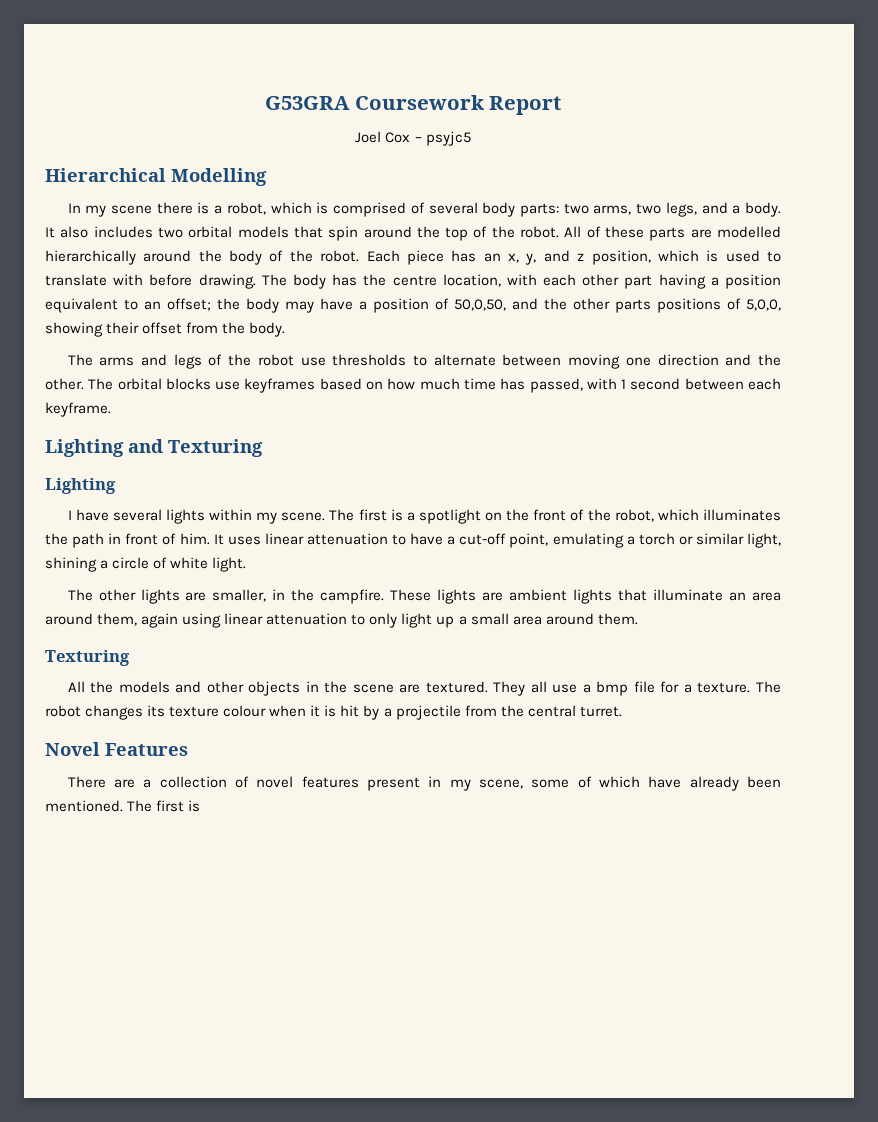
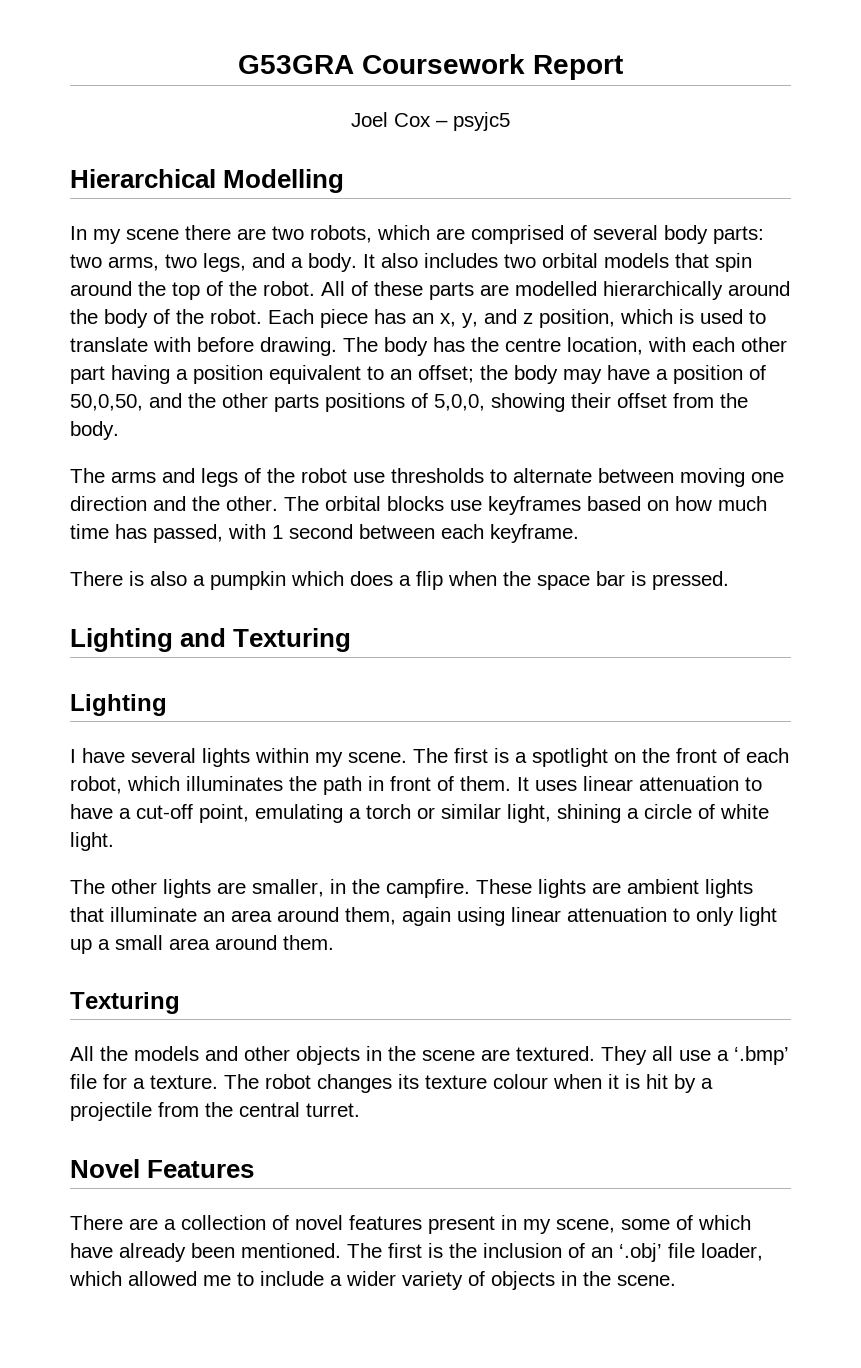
- In my scene there is a robot, which is comprised of several body parts: two arms, two legs, and a body.
+ In my scene there are two robots, which are comprised of several body parts: two arms, two legs, and a body.
+ There is also a pumpkin which does a flip when the space bar is pressed.
- The first is a spotlight on the front of the robot, which illuminates the path in front of him.
+ The first is a spotlight on the front of each robot, which illuminates the path in front of them.
- They all use a bmp file for a texture.
+ They all use a ‘.bmp’ file for a texture.
- There are a collection of novel features present in my scene, some of which have already been mentioned. The first is
+ There are a collection of novel features present in my scene, some of which have already been mentioned. The first is the inclusion of an ‘.obj’ file loader, which allowed me to include a wider variety of objects in the scene.

